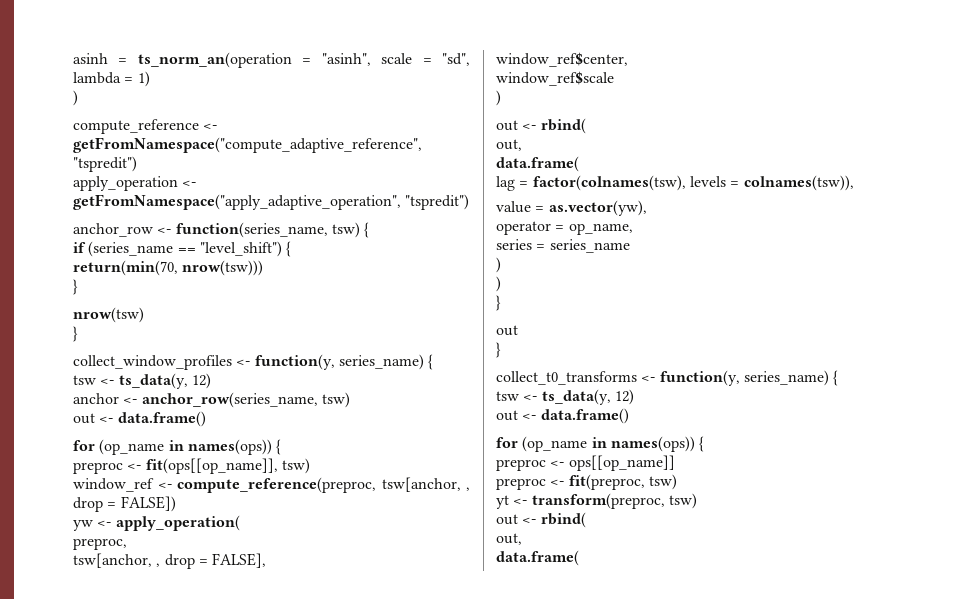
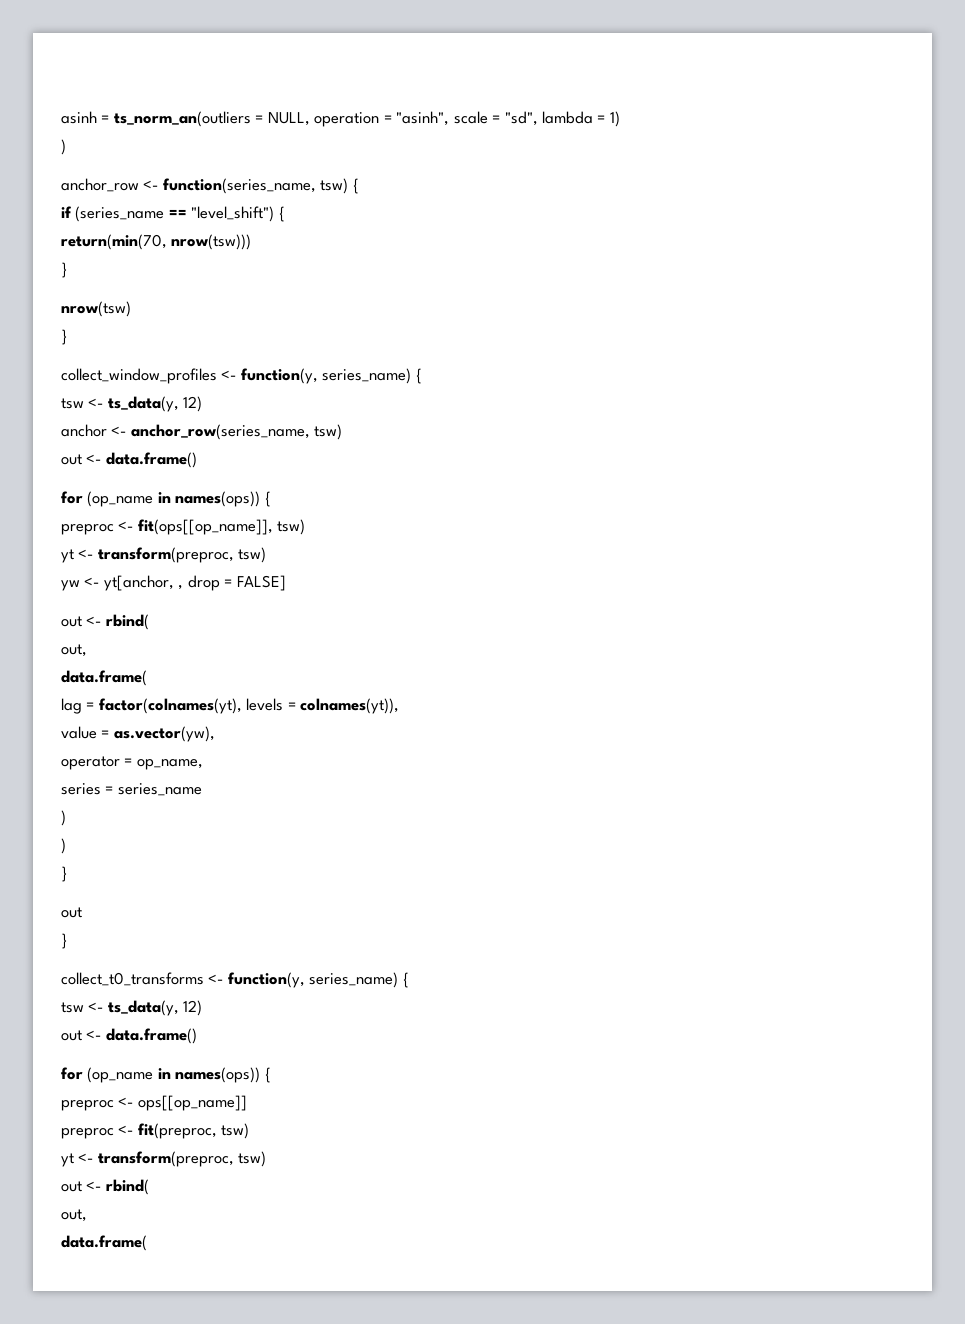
- asinh = ts_norm_an(operation = "asinh", scale = "sd", lambda = 1)
+ asinh = ts_norm_an(outliers = NULL, operation = "asinh", scale = "sd", lambda = 1)
- compute_reference <- getFromNamespace("compute_adaptive_reference", "tspredit")
- apply_operation <- getFromNamespace("apply_adaptive_operation", "tspredit")
  preproc <- fit(ops[[op_name]], tsw)
- window_ref <- compute_reference(preproc, tsw[anchor, , drop = FALSE])
- yw <- apply_operation(
- preproc,
- tsw[anchor, , drop = FALSE],
- window_ref$center,
- window_ref$scale
- )
+ yt <- transform(preproc, tsw)
+ yw <- yt[anchor, , drop = FALSE]
- lag = factor(colnames(tsw), levels = colnames(tsw)),
+ lag = factor(colnames(yt), levels = colnames(yt)),

